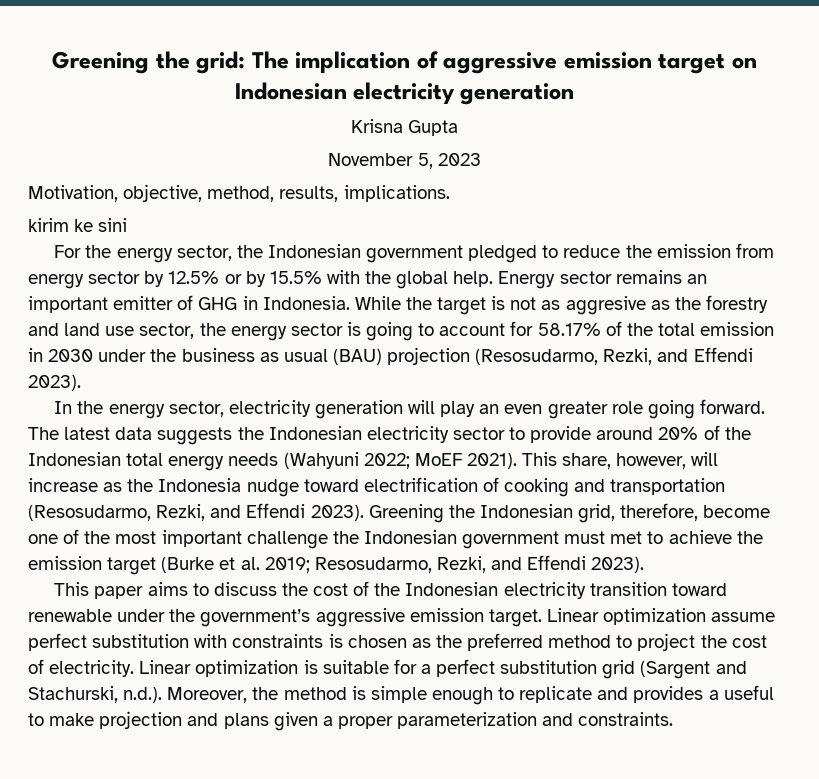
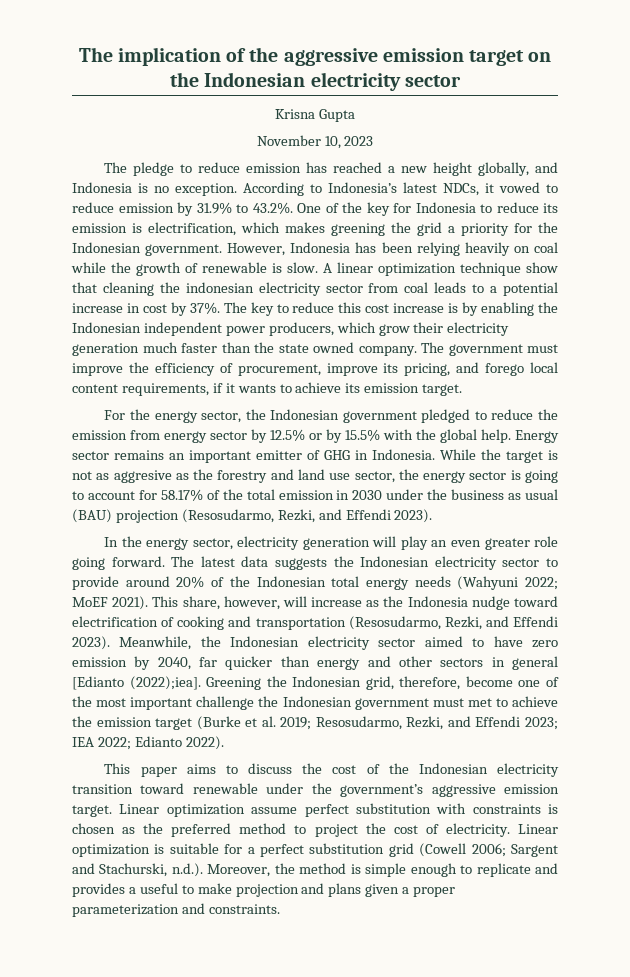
- Greening the grid: The implication of aggressive emission target on Indonesian electricity generation
+ The implication of the aggressive emission target on the Indonesian electricity sector
- November 5, 2023
+ November 10, 2023
- Motivation, objective, method, results, implications.
- kirim ke sini
+ The pledge to reduce emission has reached a new height globally, and Indonesia is no exception. According to Indonesia’s latest NDCs, it vowed to reduce emission by 31.9% to 43.2%. One of the key for Indonesia to reduce its emission is electrification, which makes greening the grid a priority for the Indonesian government. However, Indonesia has been relying heavily on coal while the growth of renewable is slow. A linear optimization technique show that cleaning the indonesian electricity sector from coal leads to a potential increase in cost by 37%. The key to reduce this cost increase is by enabling the Indonesian independent power producers, which grow their electricity generation much faster than the state owned company. The government must improve the efficiency of procurement, improve its pricing, and forego local content requirements, if it wants to achieve its emission target.
+ Meanwhile, the Indonesian electricity sector aimed to have zero emission by 2040, far quicker than energy and other sectors in general [Edianto (2022);iea].
- Greening the Indonesian grid, therefore, become one of the most important challenge the Indonesian government must met to achieve the emission target (Burke et al. 2019; Resosudarmo, Rezki, and Effendi 2023).
+ Greening the Indonesian grid, therefore, become one of the most important challenge the Indonesian government must met to achieve the emission target (Burke et al. 2019; Resosudarmo, Rezki, and Effendi 2023; IEA 2022; Edianto 2022).
- Linear optimization is suitable for a perfect substitution grid (Sargent and Stachurski, n.d.). Moreover, the method is simple enough to replicate and provides a useful to make projection and plans given a proper parameterization and constraints.
+ Linear optimization is suitable for a perfect substitution grid (Cowell 2006; Sargent and Stachurski, n.d.). Moreover, the method is simple enough to replicate and provides a useful to make projection and plans given a proper parameterization and constraints.

